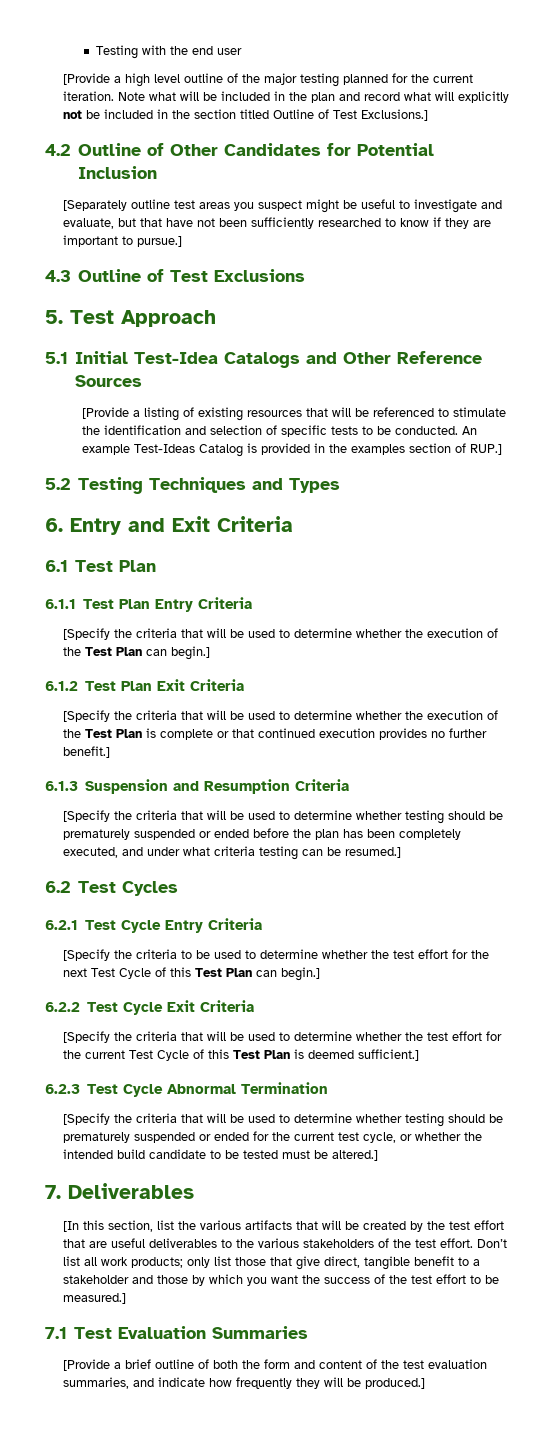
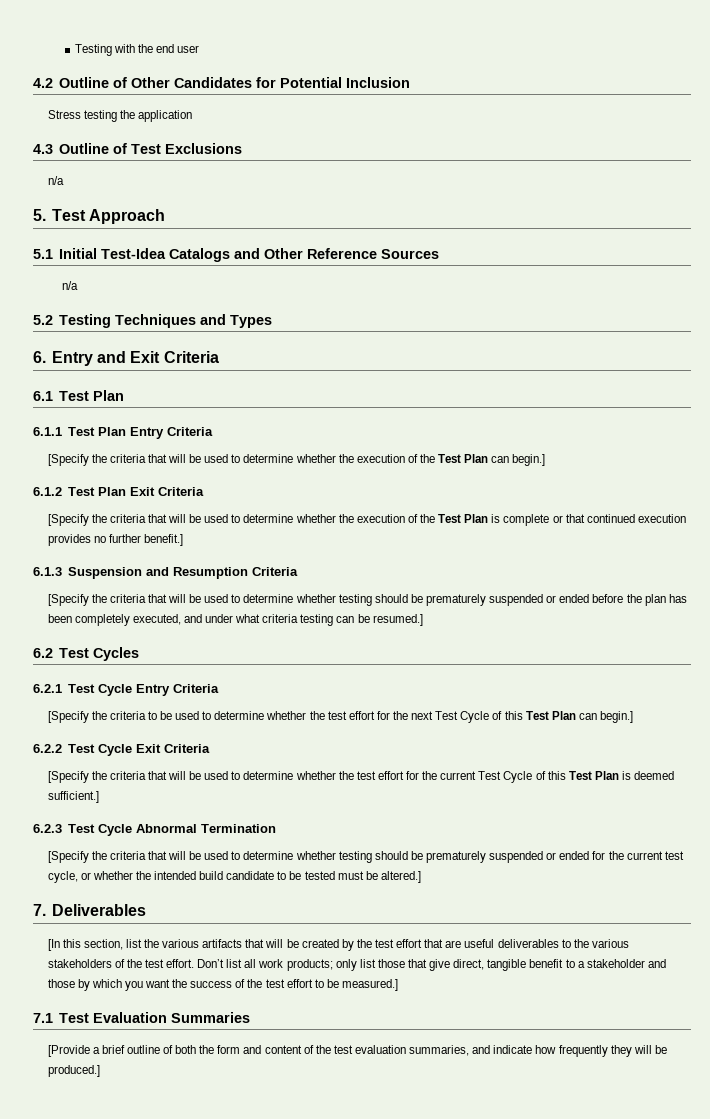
- [Provide a high level outline of the major testing planned for the current iteration. Note what will be included in the plan and record what will explicitly not be included in the section titled Outline of Test Exclusions.]
- [Separately outline test areas you suspect might be useful to investigate and evaluate, but that have not been sufficiently researched to know if they are important to pursue.]
+ Stress testing the application
  4.3 Outline of Test Exclusions
+ n/a
  5.1 Initial Test-Idea Catalogs and Other Reference Sources
- [Provide a listing of existing resources that will be referenced to stimulate the identification and selection of specific tests to be conducted. An example Test-Ideas Catalog is provided in the examples section of RUP.]
+ n/a

